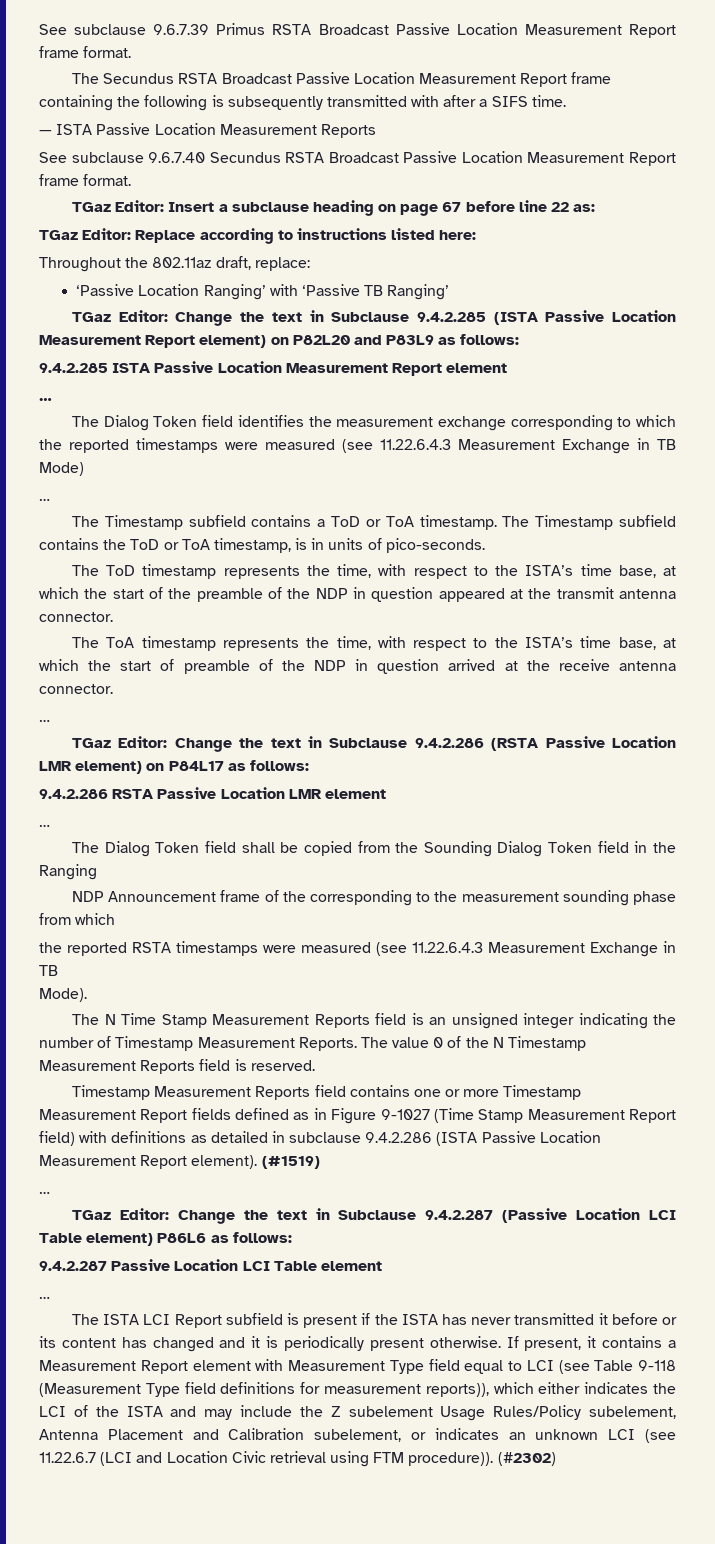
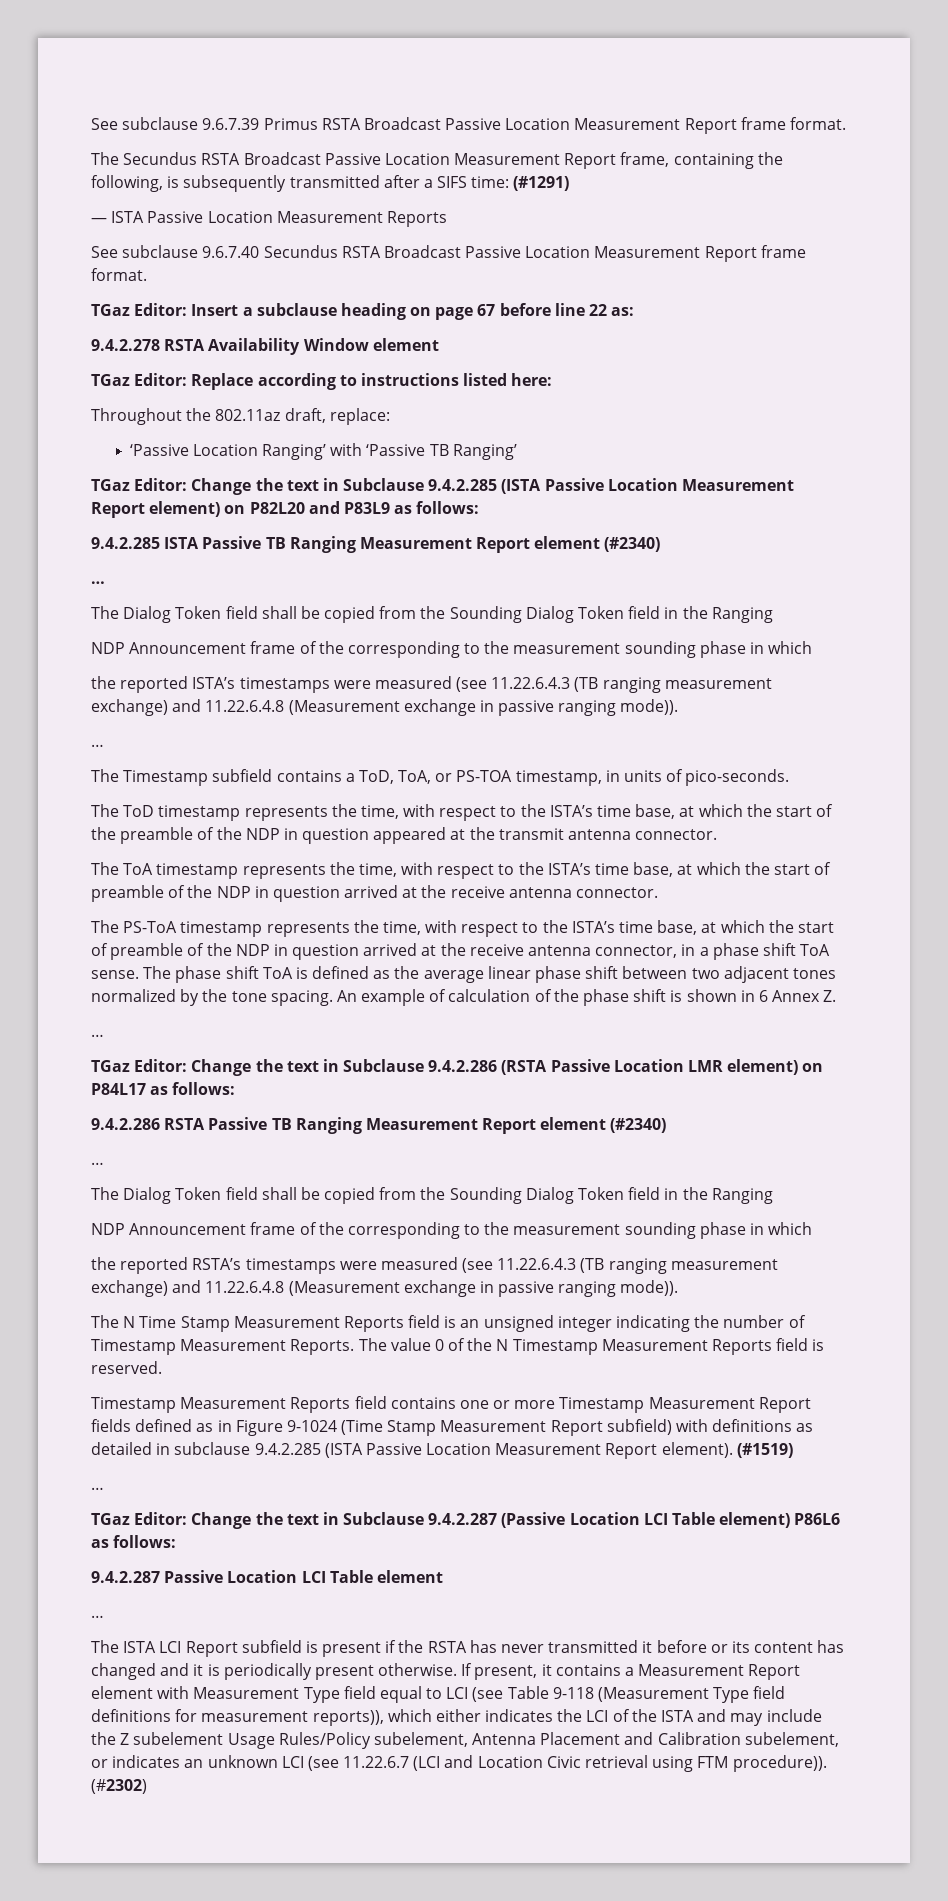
- The Secundus RSTA Broadcast Passive Location Measurement Report frame containing the following is subsequently transmitted with after a SIFS time.
+ The Secundus RSTA Broadcast Passive Location Measurement Report frame, containing the following, is subsequently transmitted after a SIFS time: (#1291)
+ 9.4.2.278 RSTA Availability Window element
- 9.4.2.285 ISTA Passive Location Measurement Report element
+ 9.4.2.285 ISTA Passive TB Ranging Measurement Report element (#2340)
  …
- The Dialog Token field identifies the measurement exchange corresponding to which the reported timestamps were measured (see 11.22.6.4.3 Measurement Exchange in TB Mode)
+ The Dialog Token field shall be copied from the Sounding Dialog Token field in the Ranging
+ NDP Announcement frame of the corresponding to the measurement sounding phase in which
+ the reported ISTA’s timestamps were measured (see 11.22.6.4.3 (TB ranging measurement exchange) and 11.22.6.4.8 (Measurement exchange in passive ranging mode)).
- The Timestamp subfield contains a ToD or ToA timestamp. The Timestamp subfield contains the ToD or ToA timestamp, is in units of pico-seconds.
+ The Timestamp subfield contains a ToD, ToA, or PS-TOA timestamp, in units of pico-seconds.
+ The PS-ToA timestamp represents the time, with respect to the ISTA’s time base, at which the start of preamble of the NDP in question arrived at the receive antenna connector, in a phase shift ToA sense. The phase shift ToA is defined as the average linear phase shift between two adjacent tones normalized by the tone spacing. An example of calculation of the phase shift is shown in 6 Annex Z.
- 9.4.2.286 RSTA Passive Location LMR element
+ 9.4.2.286 RSTA Passive TB Ranging Measurement Report element (#2340)
  …
  The Dialog Token field shall be copied from the Sounding Dialog Token field in the Ranging
- NDP Announcement frame of the corresponding to the measurement sounding phase from which
- the reported RSTA timestamps were measured (see 11.22.6.4.3 Measurement Exchange in TB
- Mode).
+ NDP Announcement frame of the corresponding to the measurement sounding phase in which
+ the reported RSTA’s timestamps were measured (see 11.22.6.4.3 (TB ranging measurement exchange) and 11.22.6.4.8 (Measurement exchange in passive ranging mode)).
- Timestamp Measurement Reports field contains one or more Timestamp Measurement Report fields defined as in Figure 9-1027 (Time Stamp Measurement Report field) with definitions as detailed in subclause 9.4.2.286 (ISTA Passive Location Measurement Report element).
+ Timestamp Measurement Reports field contains one or more Timestamp Measurement Report fields defined as in Figure 9-1024 (Time Stamp Measurement Report subfield) with definitions as detailed in subclause 9.4.2.285 (ISTA Passive Location Measurement Report element).
- The ISTA LCI Report subfield is present if the ISTA has never transmitted it before or its content has changed and it is periodically present otherwise.
+ The ISTA LCI Report subfield is present if the RSTA has never transmitted it before or its content has changed and it is periodically present otherwise.

